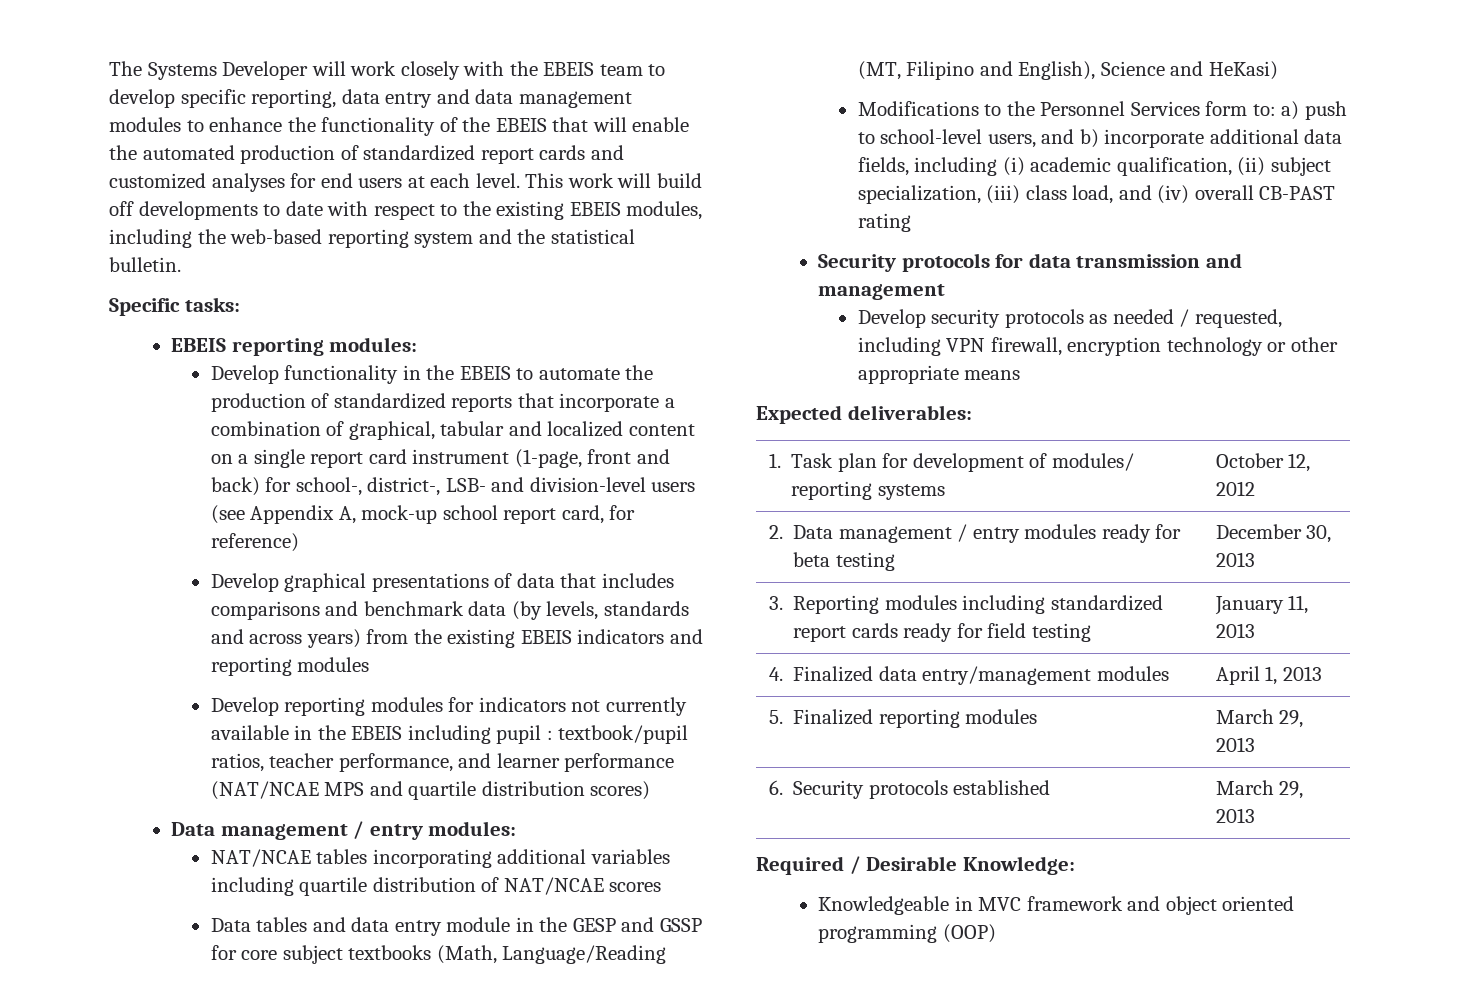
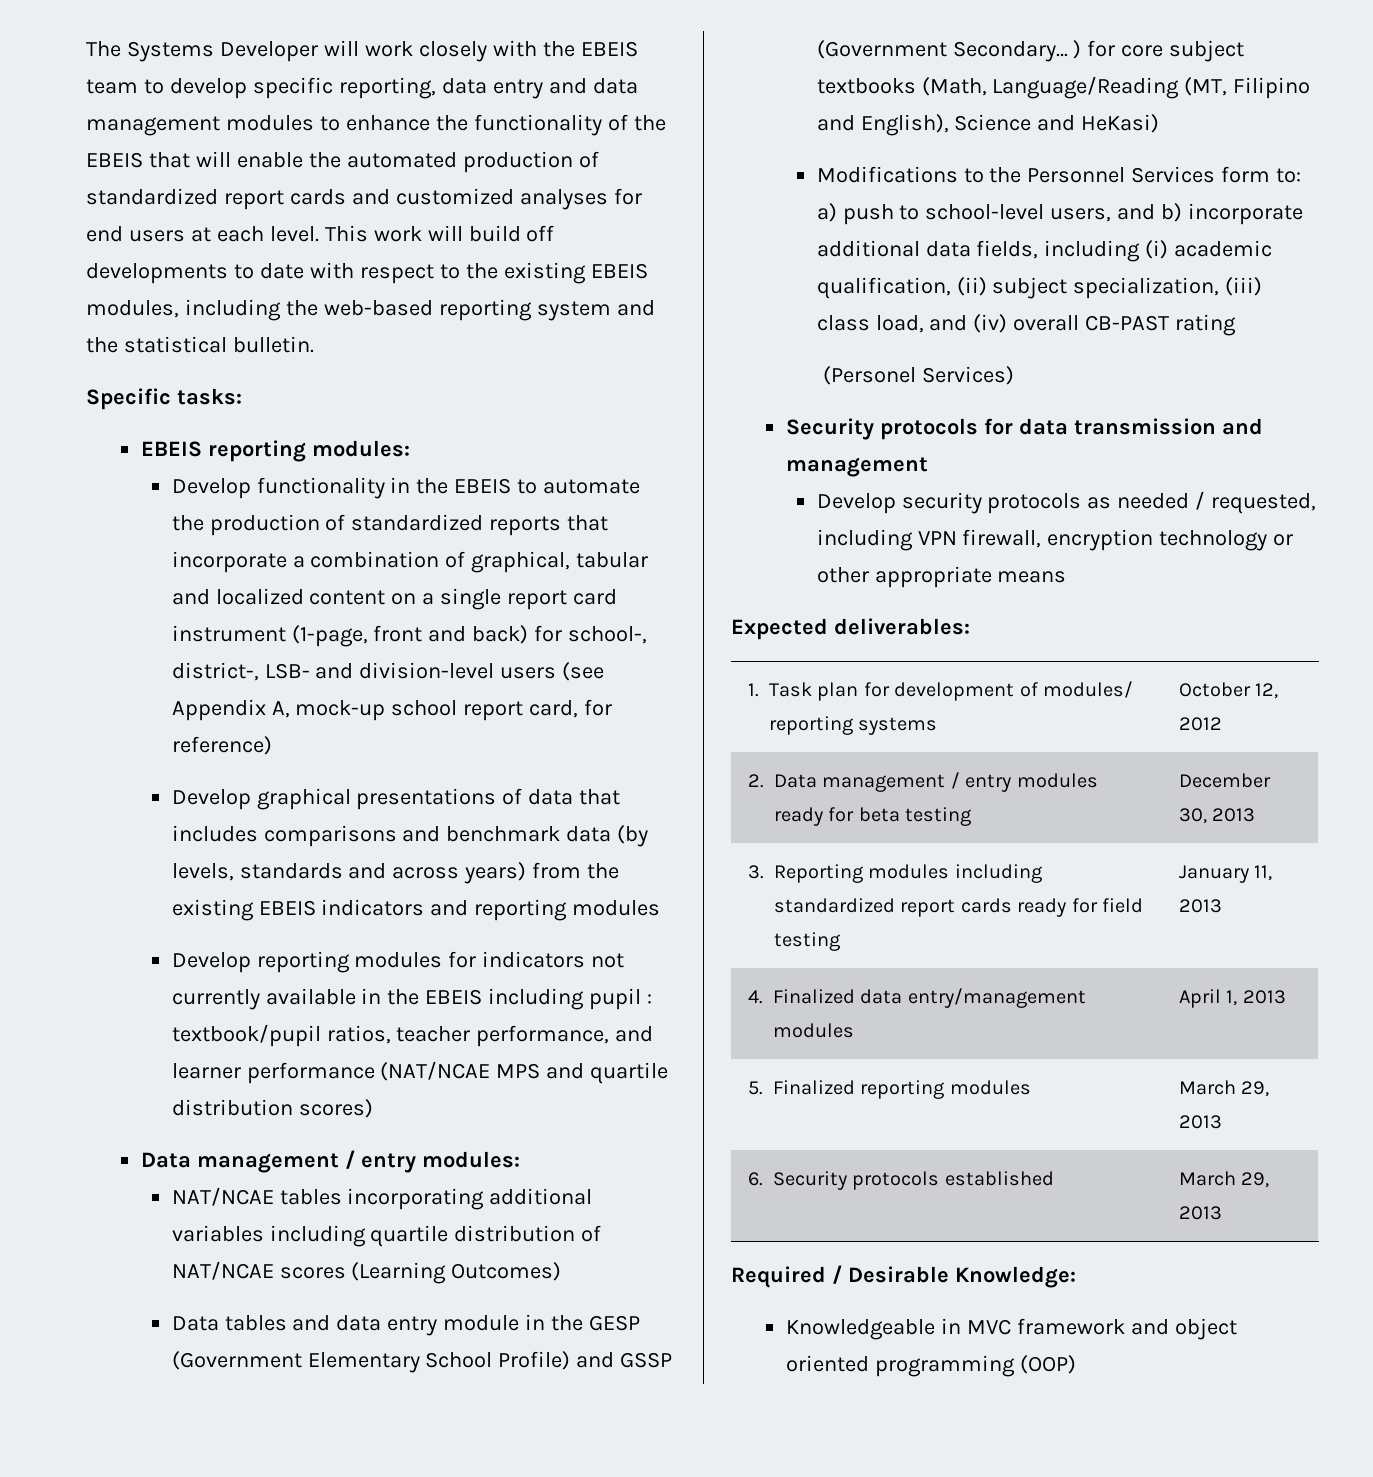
- NAT/NCAE tables incorporating additional variables including quartile distribution of NAT/NCAE scores
+ NAT/NCAE tables incorporating additional variables including quartile distribution of NAT/NCAE scores (Learning Outcomes)
- Data tables and data entry module in the GESP and GSSP for core subject textbooks (Math, Language/Reading (MT, Filipino and English), Science and HeKasi)
+ Data tables and data entry module in the GESP (Government Elementary School Profile) and GSSP (Government Secondary… ) for core subject textbooks (Math, Language/Reading (MT, Filipino and English), Science and HeKasi)
+ (Personel Services)

